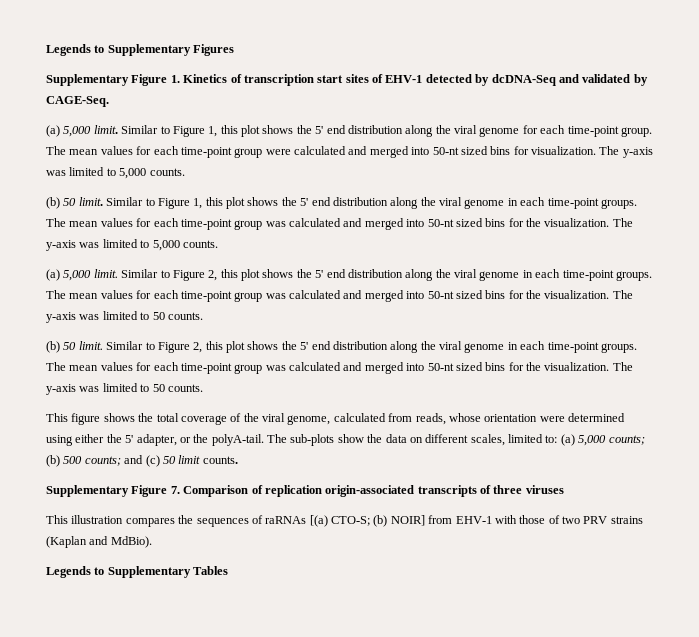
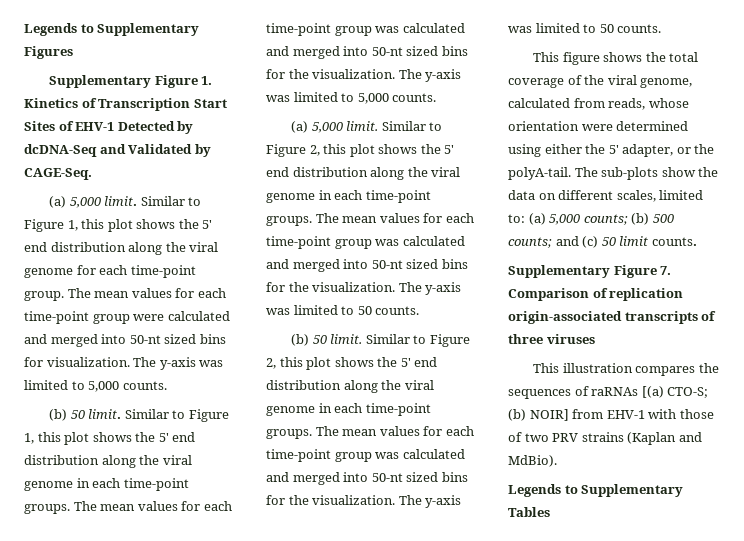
- Supplementary Figure 1. Kinetics of transcription start sites of EHV-1 detected by dcDNA-Seq and validated by CAGE-Seq.
+ Supplementary Figure 1. Kinetics of Transcription Start Sites of EHV-1 Detected by dcDNA-Seq and Validated by CAGE-Seq.

